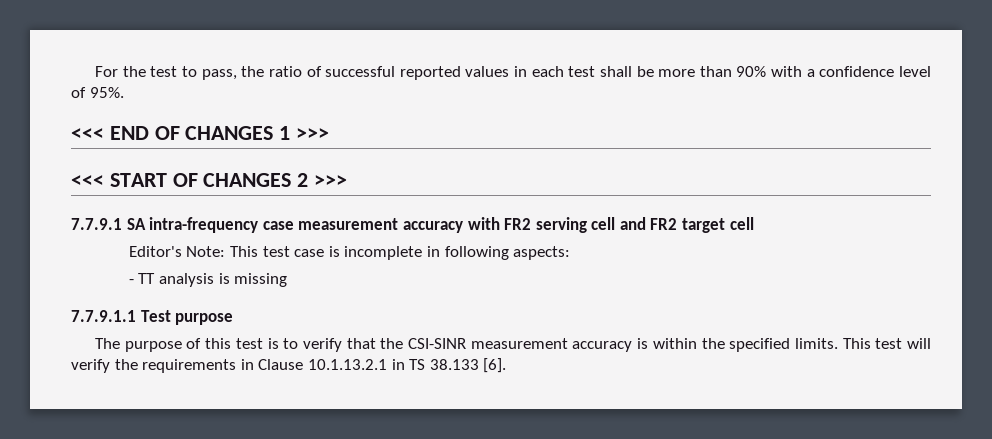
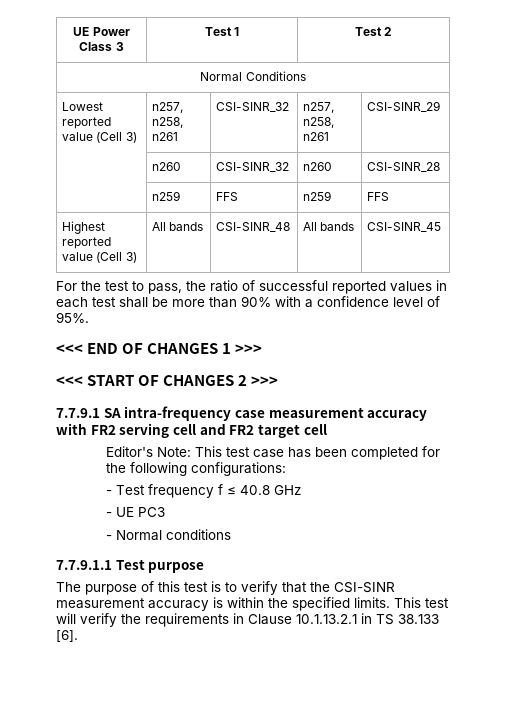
+ UE Power Class 3 | Test 1 | Test 2
+ Normal Conditions
+ Lowest reported value (Cell 3) | n257, n258, n261 | CSI-SINR_32 | n257, n258, n261 | CSI-SINR_29
+ | n260 | CSI-SINR_32 | n260 | CSI-SINR_28
+ | n259 | FFS | n259 | FFS
+ Highest reported value (Cell 3) | All bands | CSI-SINR_48 | All bands | CSI-SINR_45
- Editor's Note: This test case is incomplete in following aspects:
- - TT analysis is missing
+ Editor's Note: This test case has been completed for the following configurations:
+ - Test frequency f ≤ 40.8 GHz
+ - UE PC3
+ - Normal conditions

